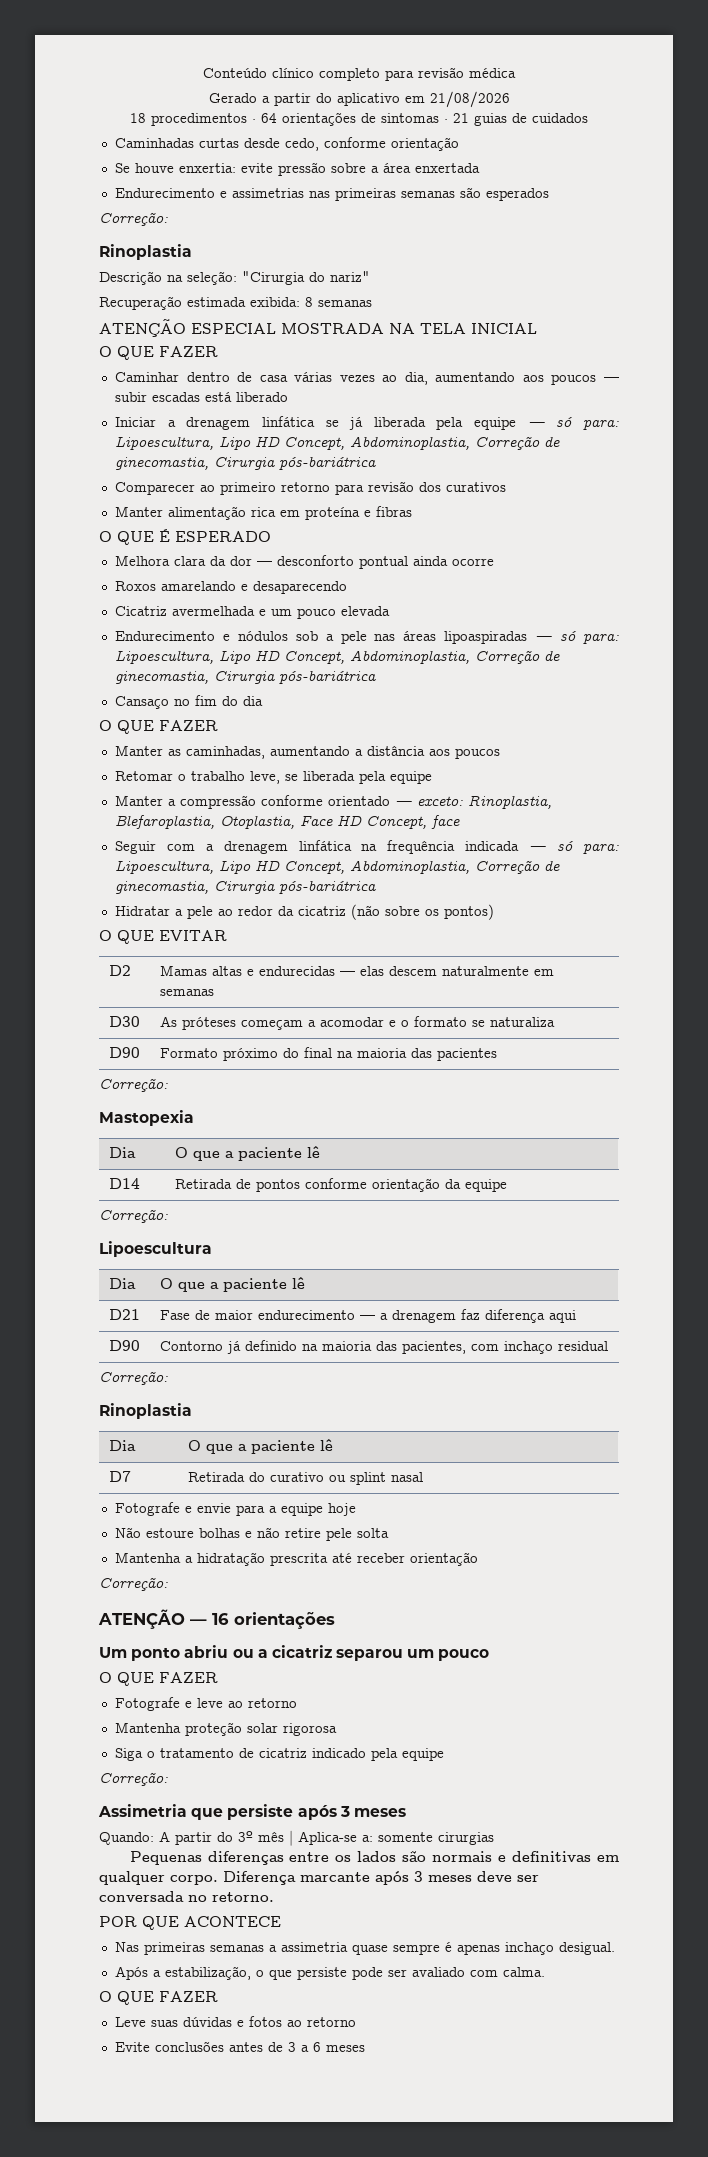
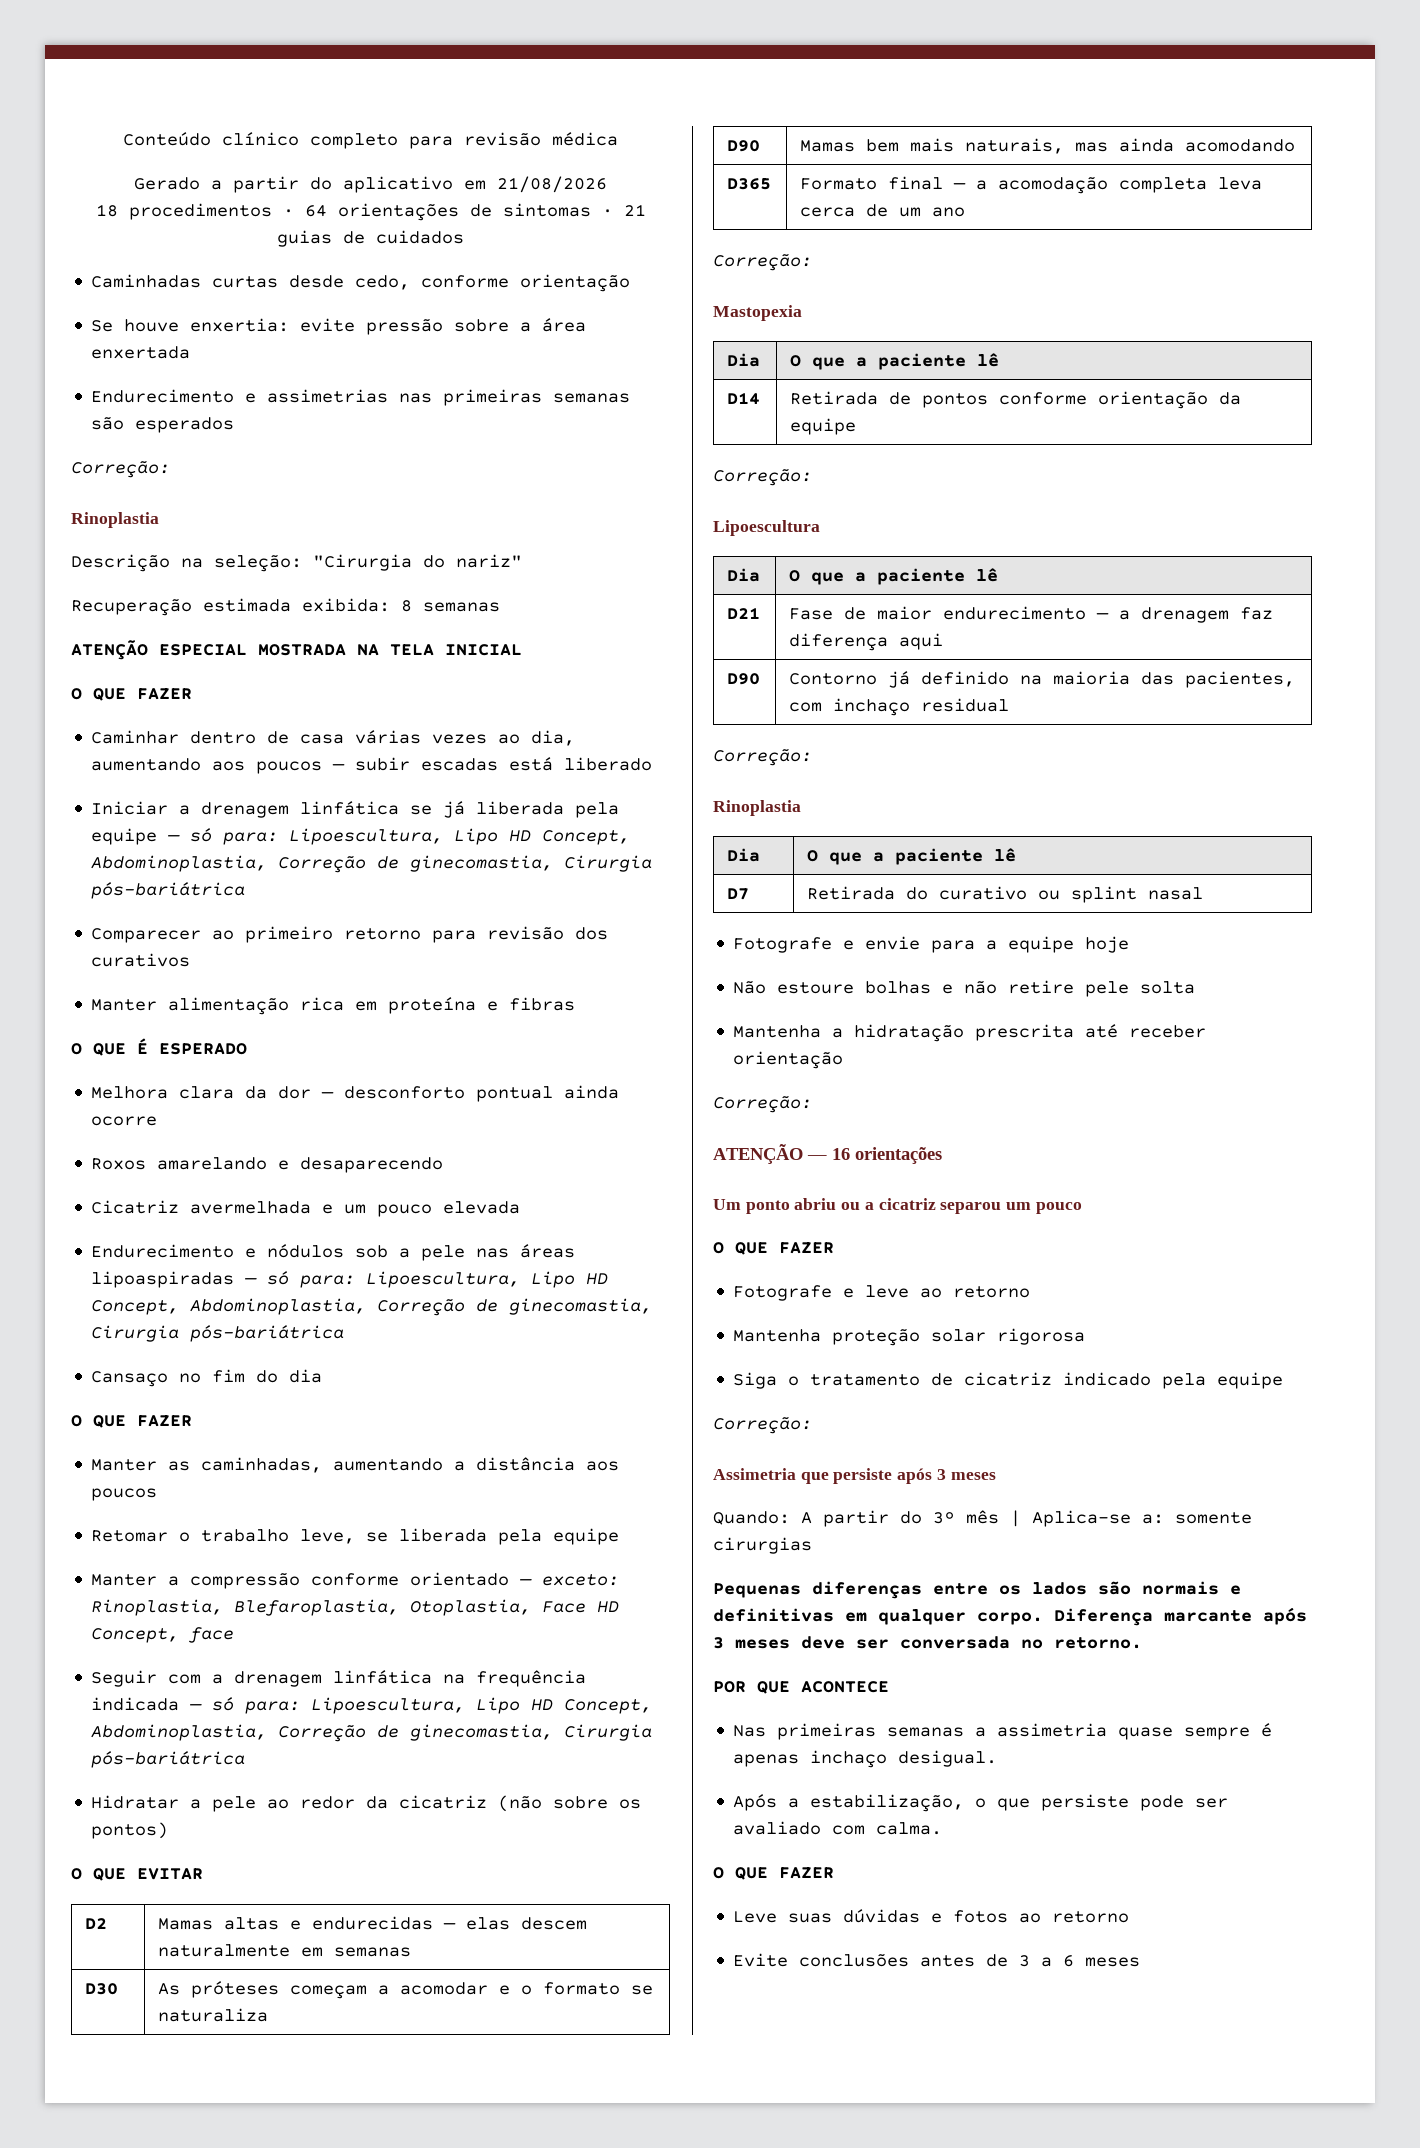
- D90 | Formato próximo do final na maioria das pacientes
+ D90 | Mamas bem mais naturais, mas ainda acomodando
+ D365 | Formato final — a acomodação completa leva cerca de um ano

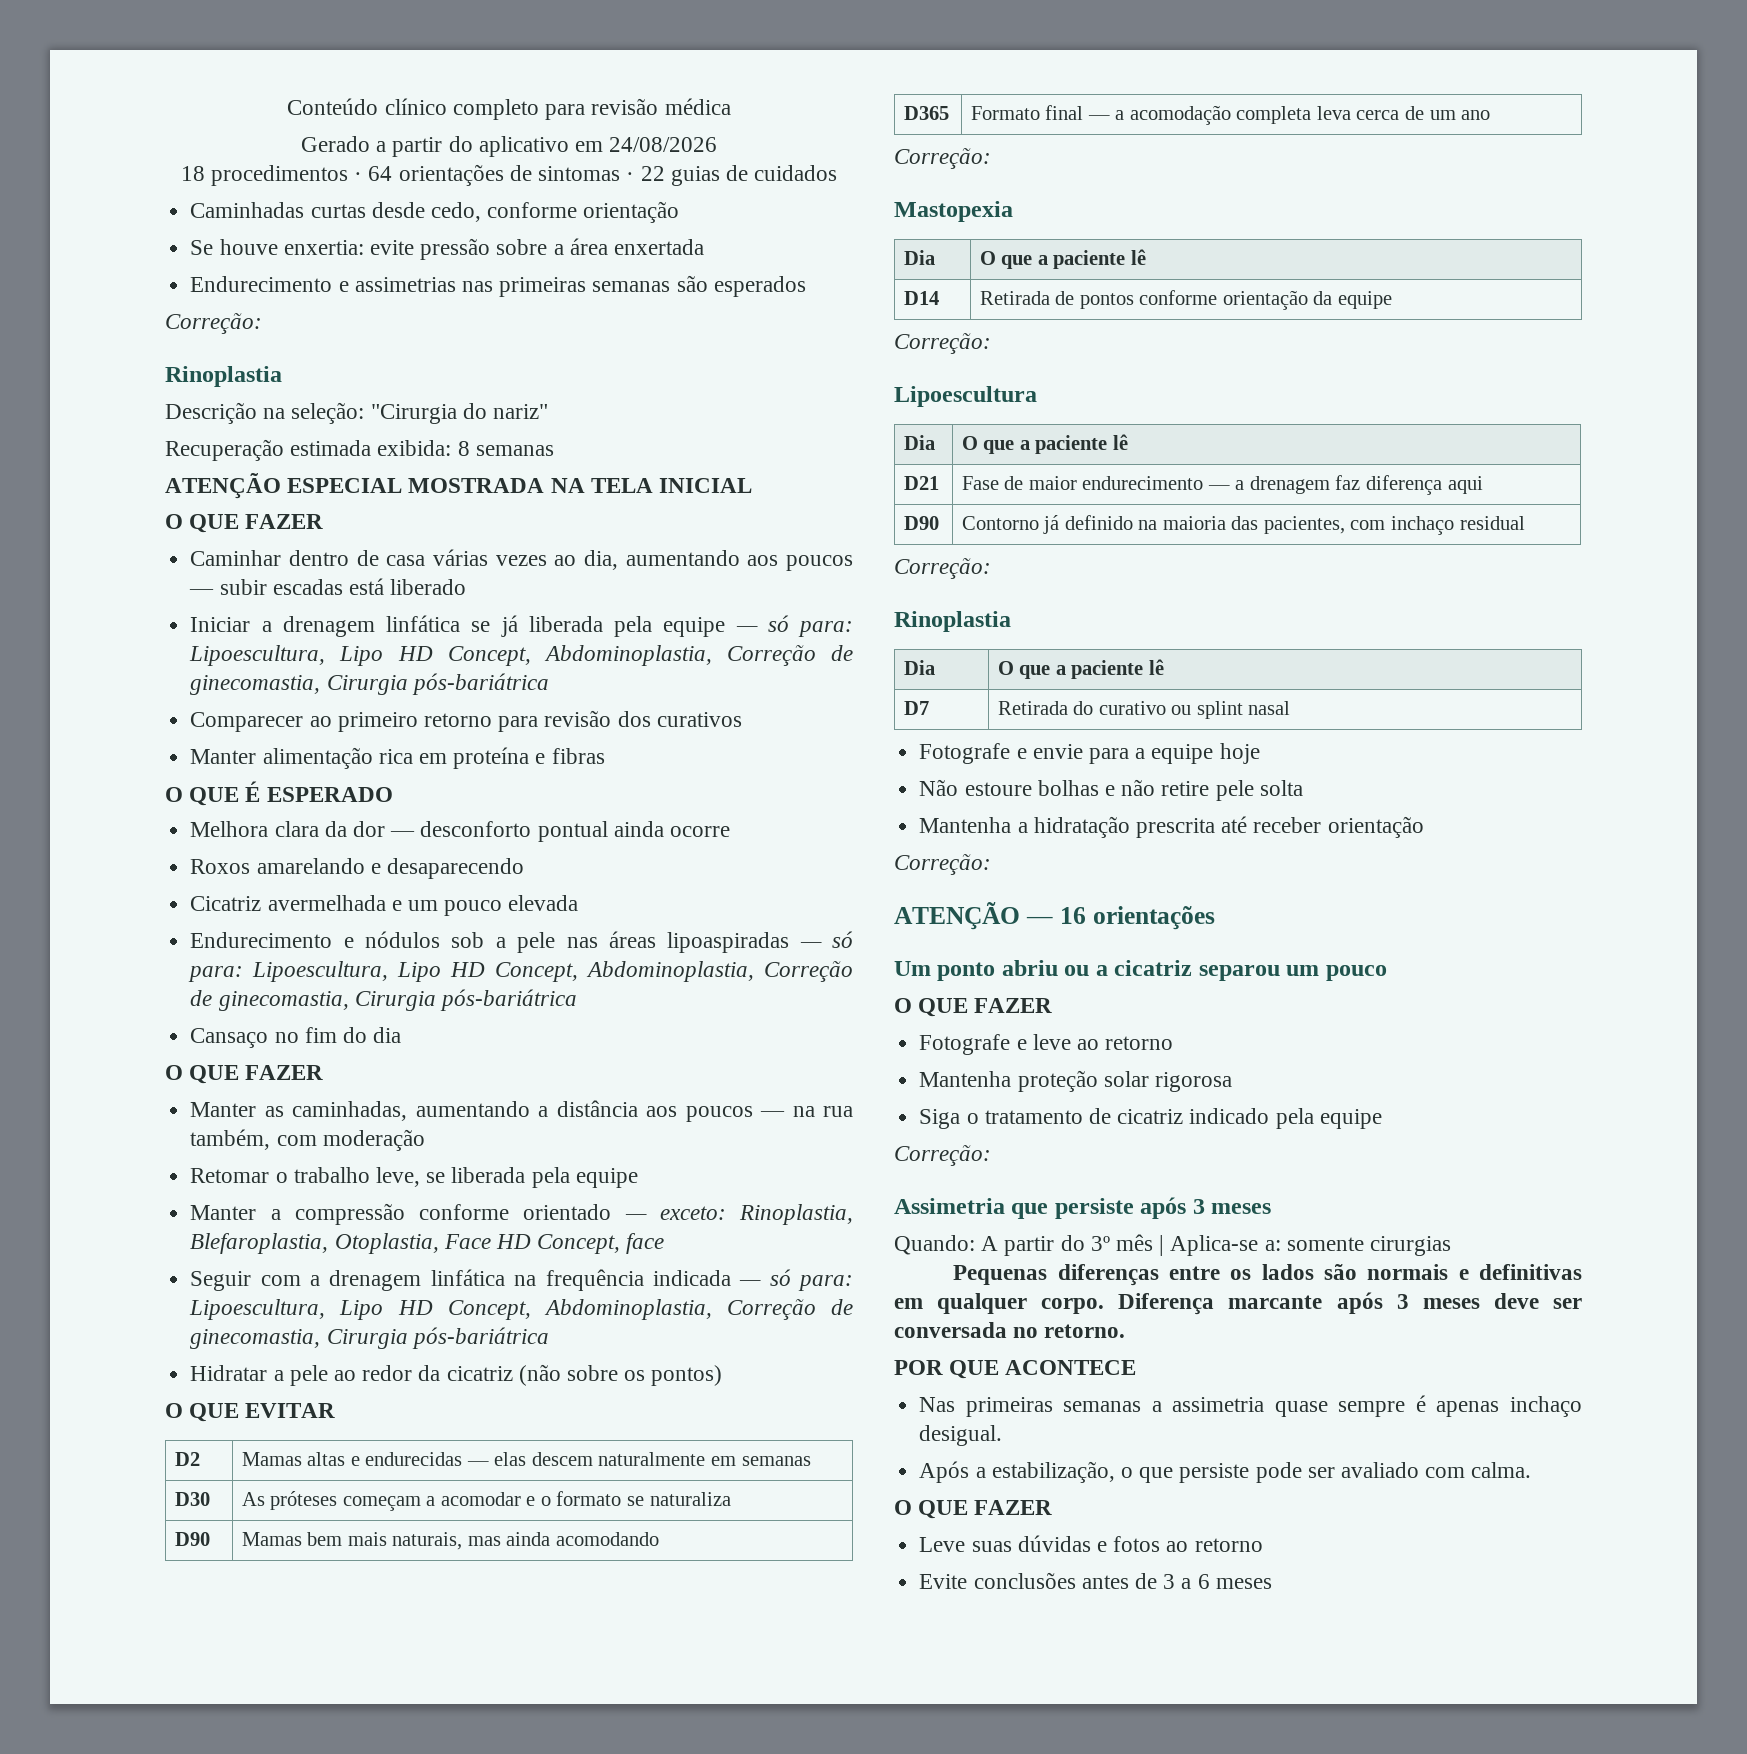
- Gerado a partir do aplicativo em 21/08/2026
+ Gerado a partir do aplicativo em 24/08/2026
- 18 procedimentos · 64 orientações de sintomas · 21 guias de cuidados
+ 18 procedimentos · 64 orientações de sintomas · 22 guias de cuidados
- Manter as caminhadas, aumentando a distância aos poucos
+ Manter as caminhadas, aumentando a distância aos poucos — na rua também, com moderação

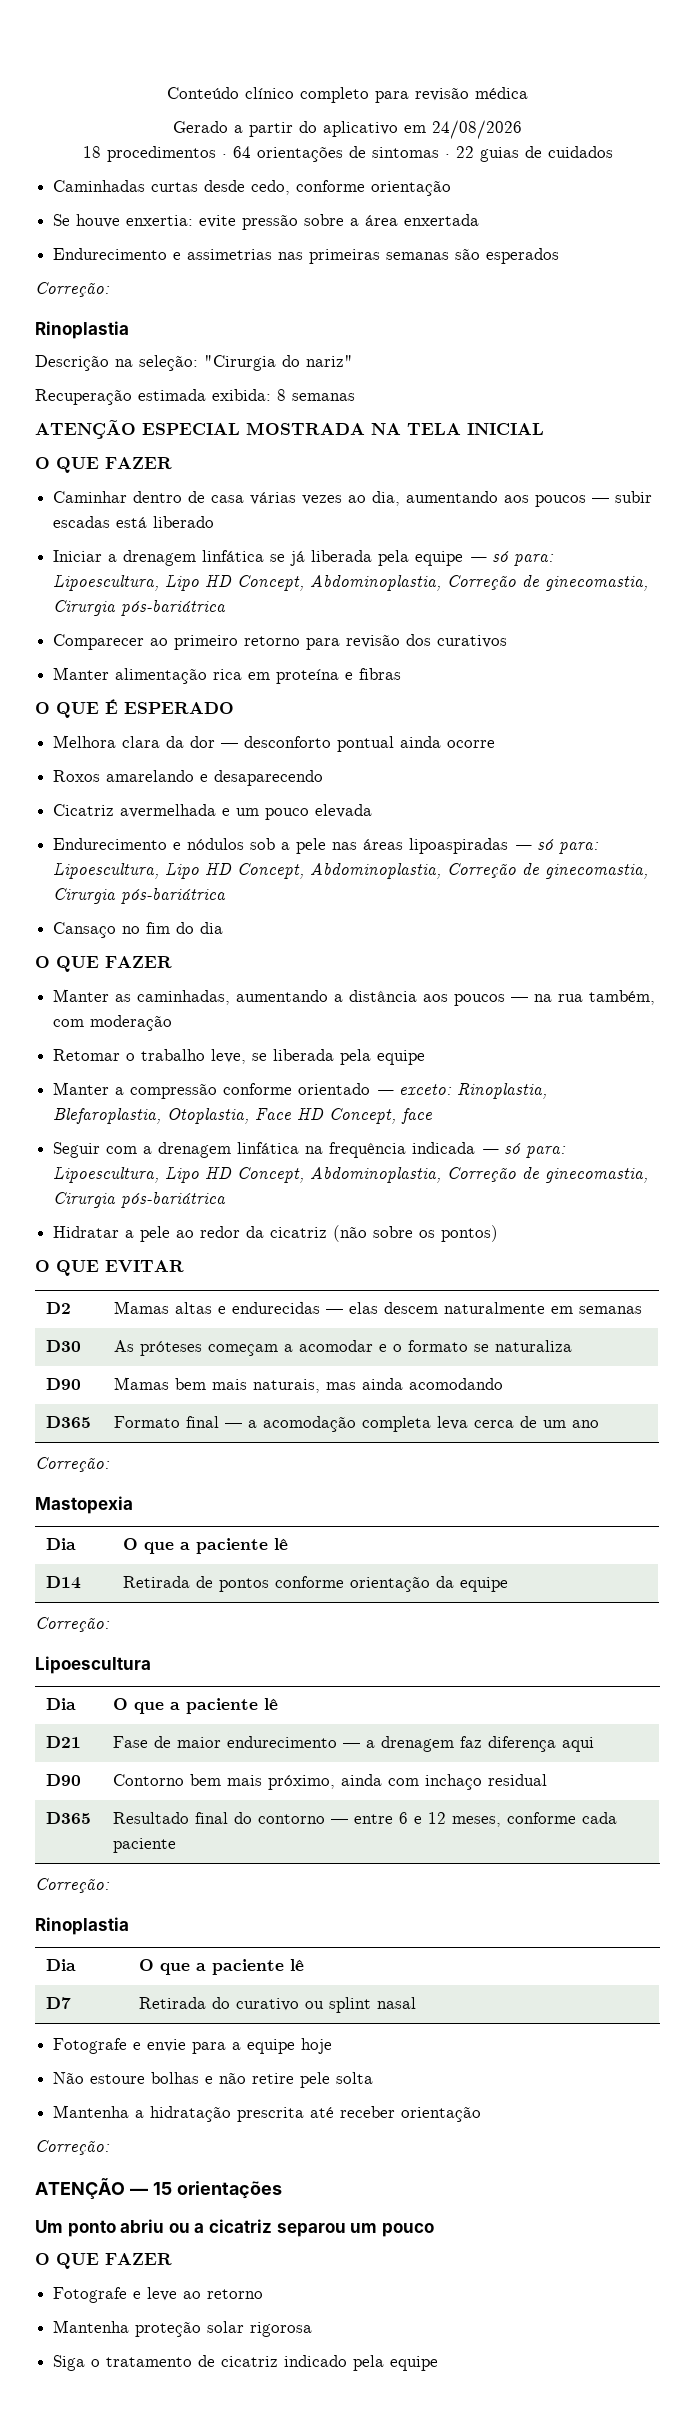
- D90 | Contorno já definido na maioria das pacientes, com inchaço residual
+ D90 | Contorno bem mais próximo, ainda com inchaço residual
+ D365 | Resultado final do contorno — entre 6 e 12 meses, conforme cada paciente
- ATENÇÃO — 16 orientações
+ ATENÇÃO — 15 orientações
  Siga o tratamento de cicatriz indicado pela equipe
- Correção:
- Assimetria que persiste após 3 meses
- Quando: A partir do 3º mês | Aplica-se a: somente cirurgias
- Pequenas diferenças entre os lados são normais e definitivas em qualquer corpo. Diferença marcante após 3 meses deve ser conversada no retorno.
- POR QUE ACONTECE
- Nas primeiras semanas a assimetria quase sempre é apenas inchaço desigual.
- Após a estabilização, o que persiste pode ser avaliado com calma.
- O QUE FAZER
- Leve suas dúvidas e fotos ao retorno
- Evite conclusões antes de 3 a 6 meses

